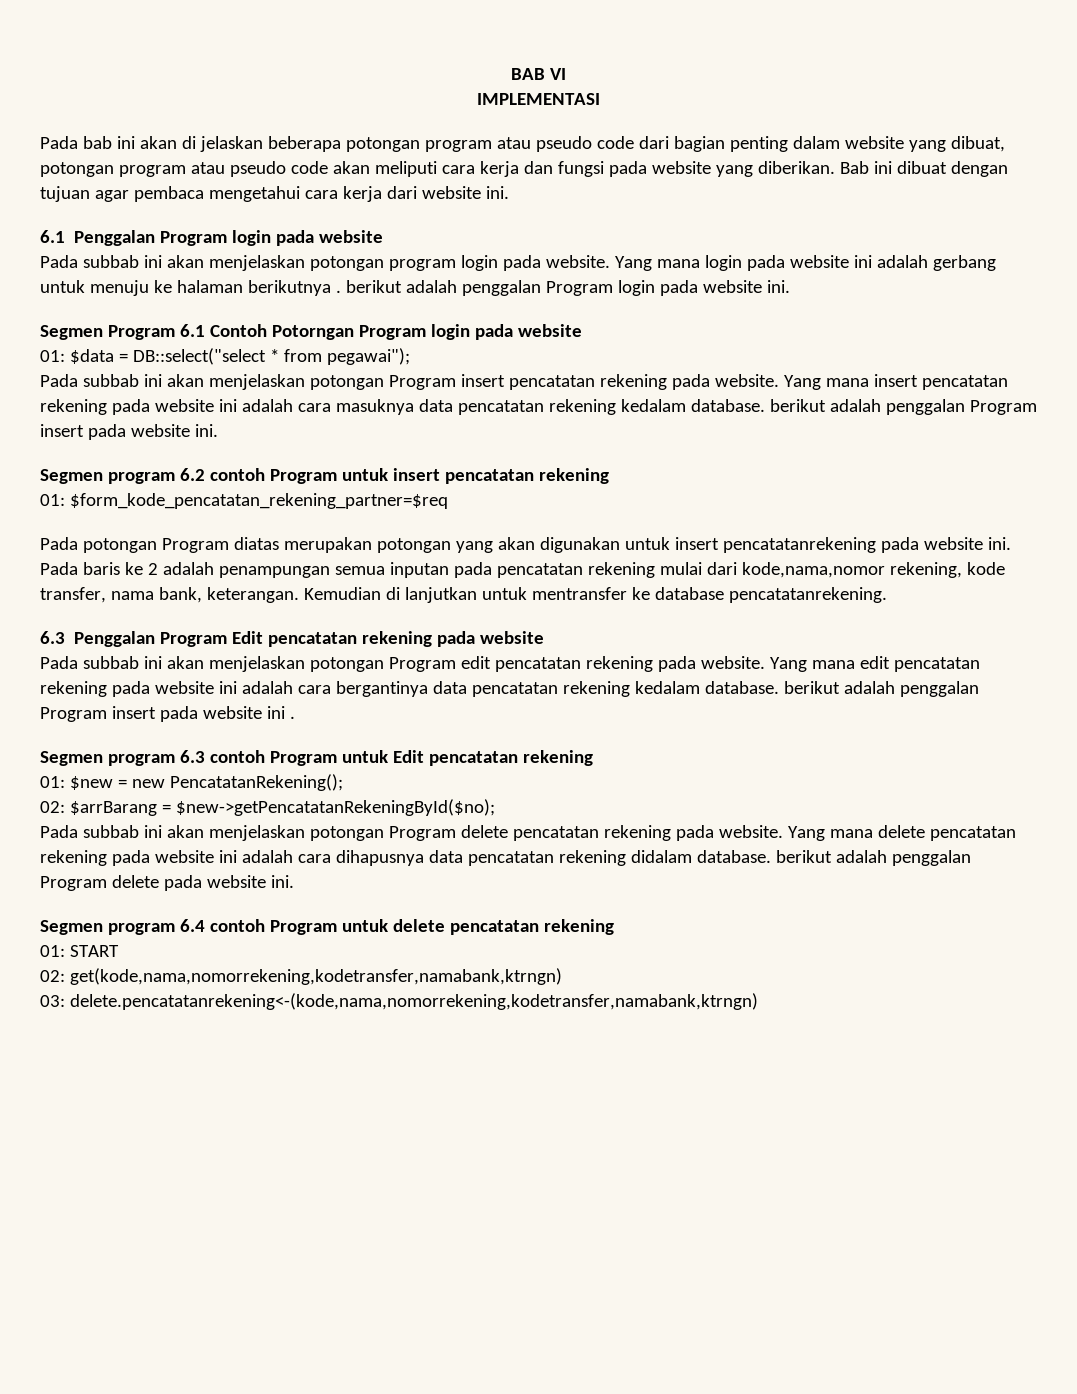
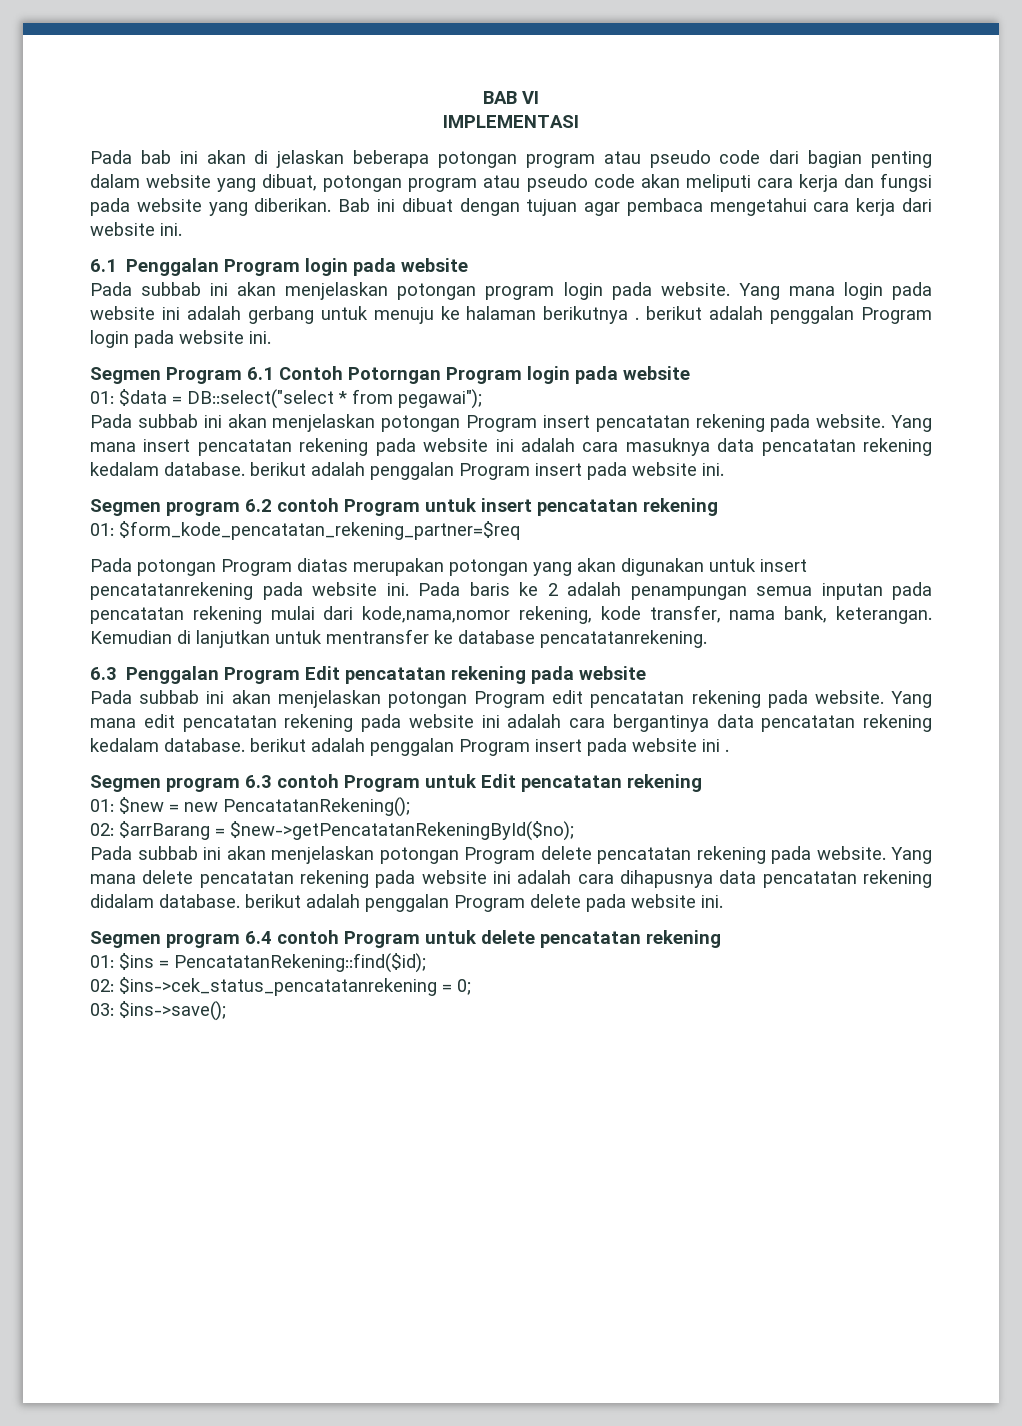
- 01: START
- 02: get(kode,nama,nomorrekening,kodetransfer,namabank,ktrngn)
+ 01: $ins = PencatatanRekening::find($id);
+ 02: $ins->cek_status_pencatatanrekening = 0;
- 03: delete.pencatatanrekening<-(kode,nama,nomorrekening,kodetransfer,namabank,ktrngn)
+ 03: $ins->save();

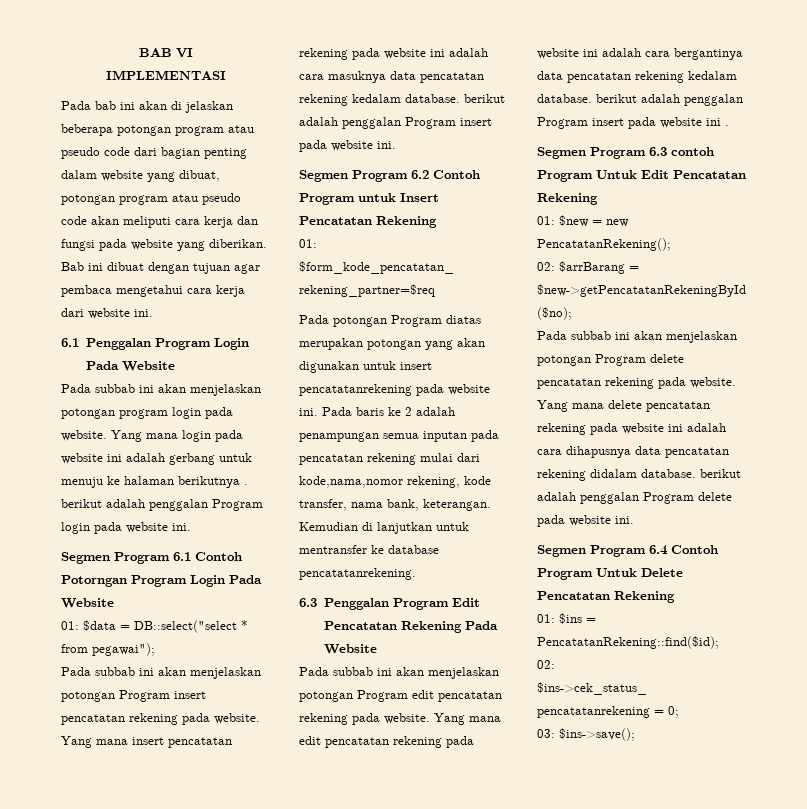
- 6.1 Penggalan Program login pada website
+ 6.1 Penggalan Program Login Pada Website
- Segmen Program 6.1 Contoh Potorngan Program login pada website
+ Segmen Program 6.1 Contoh Potorngan Program Login Pada Website
- Segmen program 6.2 contoh Program untuk insert pencatatan rekening
+ Segmen Program 6.2 Contoh Program untuk Insert Pencatatan Rekening
- 6.3 Penggalan Program Edit pencatatan rekening pada website
+ 6.3 Penggalan Program Edit Pencatatan Rekening Pada Website
- Segmen program 6.3 contoh Program untuk Edit pencatatan rekening
+ Segmen Program 6.3 contoh Program Untuk Edit Pencatatan Rekening
- Segmen program 6.4 contoh Program untuk delete pencatatan rekening
+ Segmen Program 6.4 Contoh Program Untuk Delete Pencatatan Rekening

